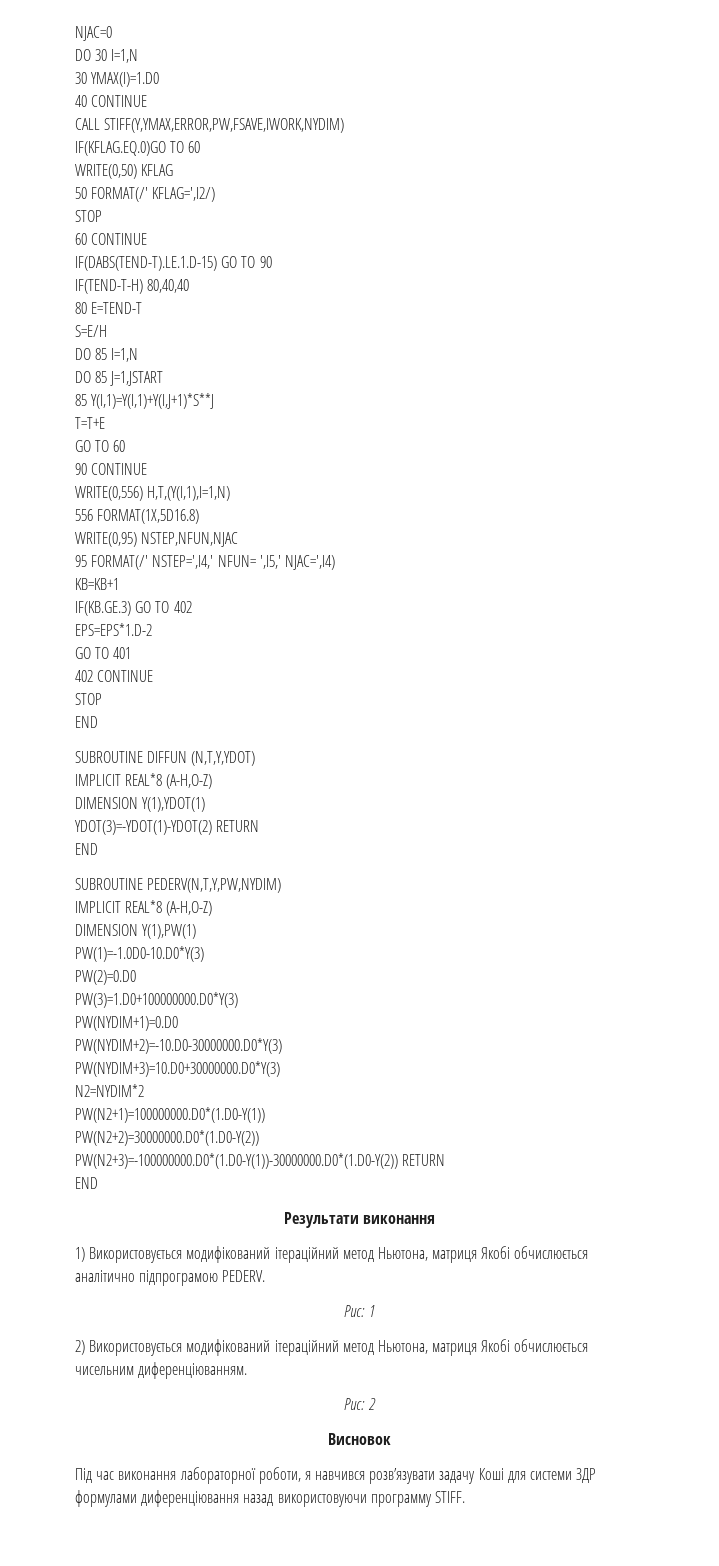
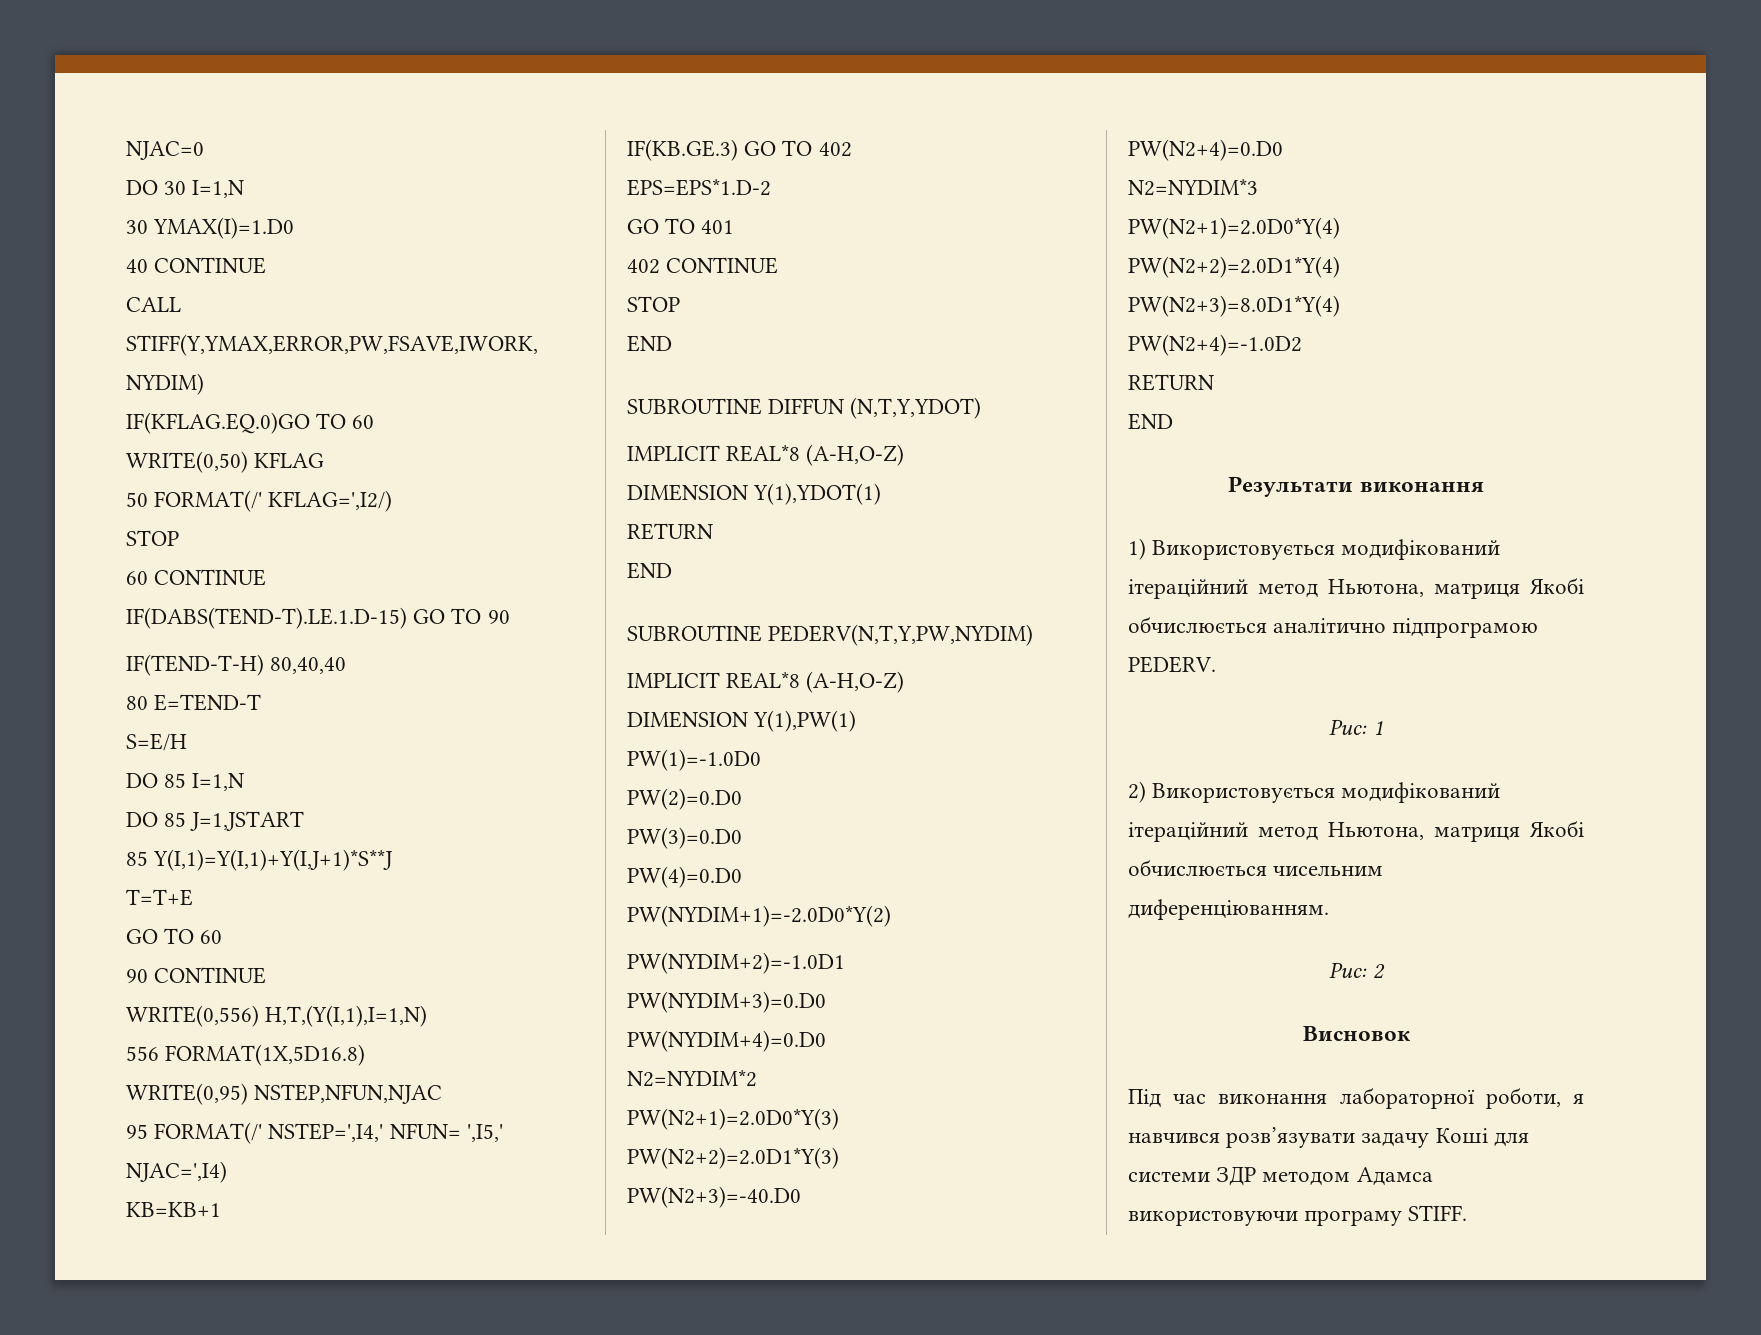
  DIMENSION Y(1),YDOT(1)
- YDOT(3)=-YDOT(1)-YDOT(2) RETURN
+ RETURN
- PW(1)=-1.0D0-10.D0*Y(3)
+ PW(1)=-1.0D0
- PW(3)=1.D0+100000000.D0*Y(3)
- PW(NYDIM+1)=0.D0
- PW(NYDIM+2)=-10.D0-30000000.D0*Y(3)
- PW(NYDIM+3)=10.D0+30000000.D0*Y(3)
+ PW(3)=0.D0
+ PW(4)=0.D0
+ PW(NYDIM+1)=-2.0D0*Y(2)
+ PW(NYDIM+2)=-1.0D1
+ PW(NYDIM+3)=0.D0
+ PW(NYDIM+4)=0.D0
  N2=NYDIM*2
- PW(N2+1)=100000000.D0*(1.D0-Y(1))
- PW(N2+2)=30000000.D0*(1.D0-Y(2))
- PW(N2+3)=-100000000.D0*(1.D0-Y(1))-30000000.D0*(1.D0-Y(2)) RETURN
+ PW(N2+1)=2.0D0*Y(3)
+ PW(N2+2)=2.0D1*Y(3)
+ PW(N2+3)=-40.D0
+ PW(N2+4)=0.D0
+ N2=NYDIM*3
+ PW(N2+1)=2.0D0*Y(4)
+ PW(N2+2)=2.0D1*Y(4)
+ PW(N2+3)=8.0D1*Y(4)
+ PW(N2+4)=-1.0D2
+ RETURN
- Під час виконання лабораторної роботи, я навчився розв’язувати задачу Коші для системи ЗДР формулами диференціювання назад використовуючи программу STIFF.
+ Під час виконання лабораторної роботи, я навчився розв’язувати задачу Коші для системи ЗДР методом Адамса використовуючи програму STIFF.

